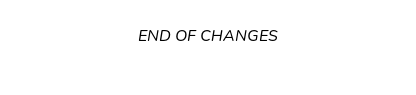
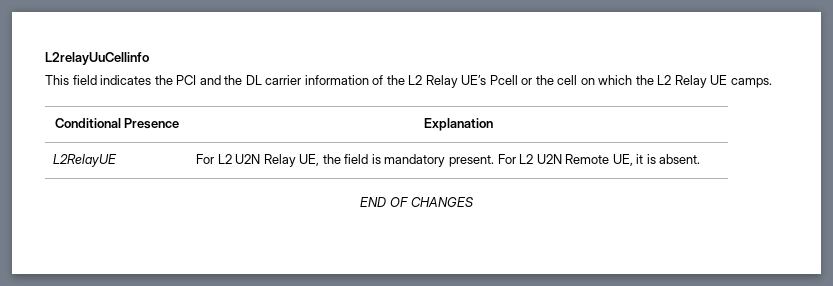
+ L2relayUuCellinfo
+ This field indicates the PCI and the DL carrier information of the L2 Relay UE’s Pcell or the cell on which the L2 Relay UE camps.
+ Conditional Presence | Explanation
+ L2RelayUE | For L2 U2N Relay UE, the field is mandatory present. For L2 U2N Remote UE, it is absent.

